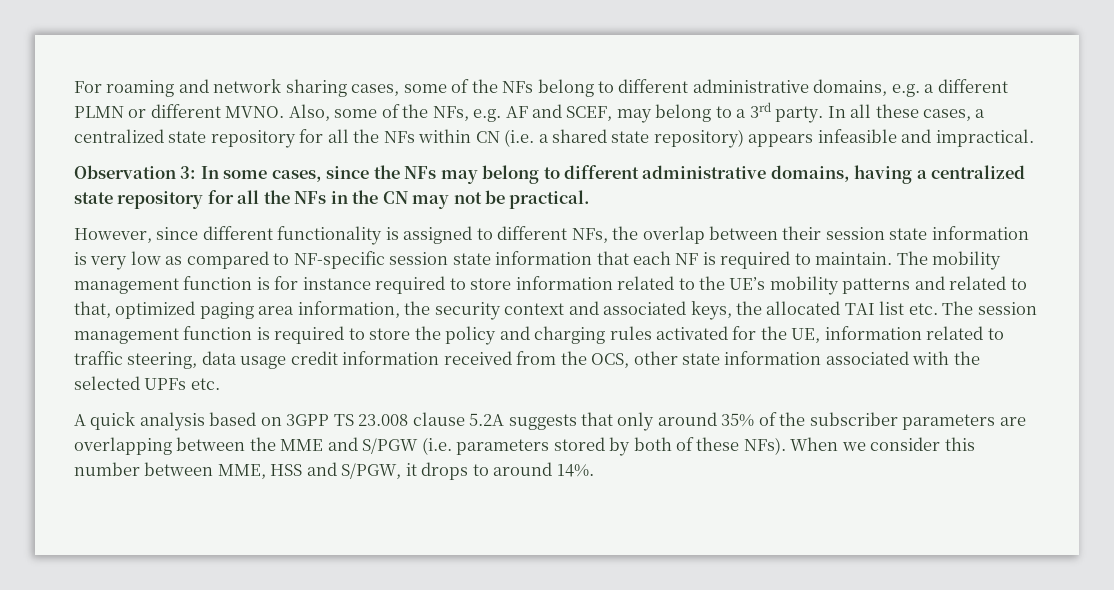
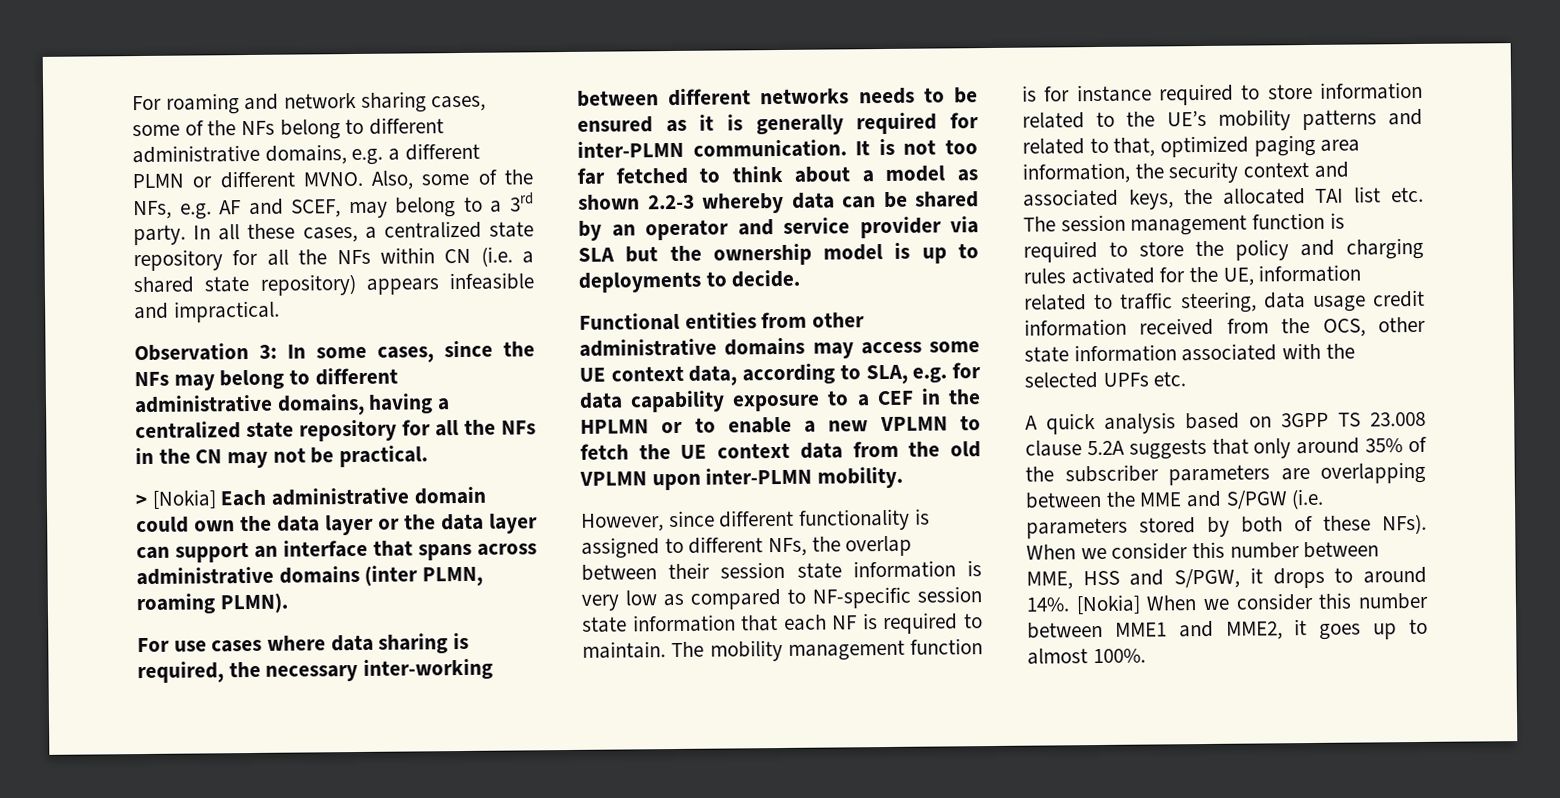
+ > [Nokia] Each administrative domain could own the data layer or the data layer can support an interface that spans across administrative domains (inter PLMN, roaming PLMN).
+ For use cases where data sharing is required, the necessary inter-working between different networks needs to be ensured as it is generally required for inter-PLMN communication. It is not too far fetched to think about a model as shown 2.2-3 whereby data can be shared by an operator and service provider via SLA but the ownership model is up to deployments to decide.
+ Functional entities from other administrative domains may access some UE context data, according to SLA, e.g. for data capability exposure to a CEF in the HPLMN or to enable a new VPLMN to fetch the UE context data from the old VPLMN upon inter-PLMN mobility.
+ [Nokia] When we consider this number between MME1 and MME2, it goes up to almost 100%.

